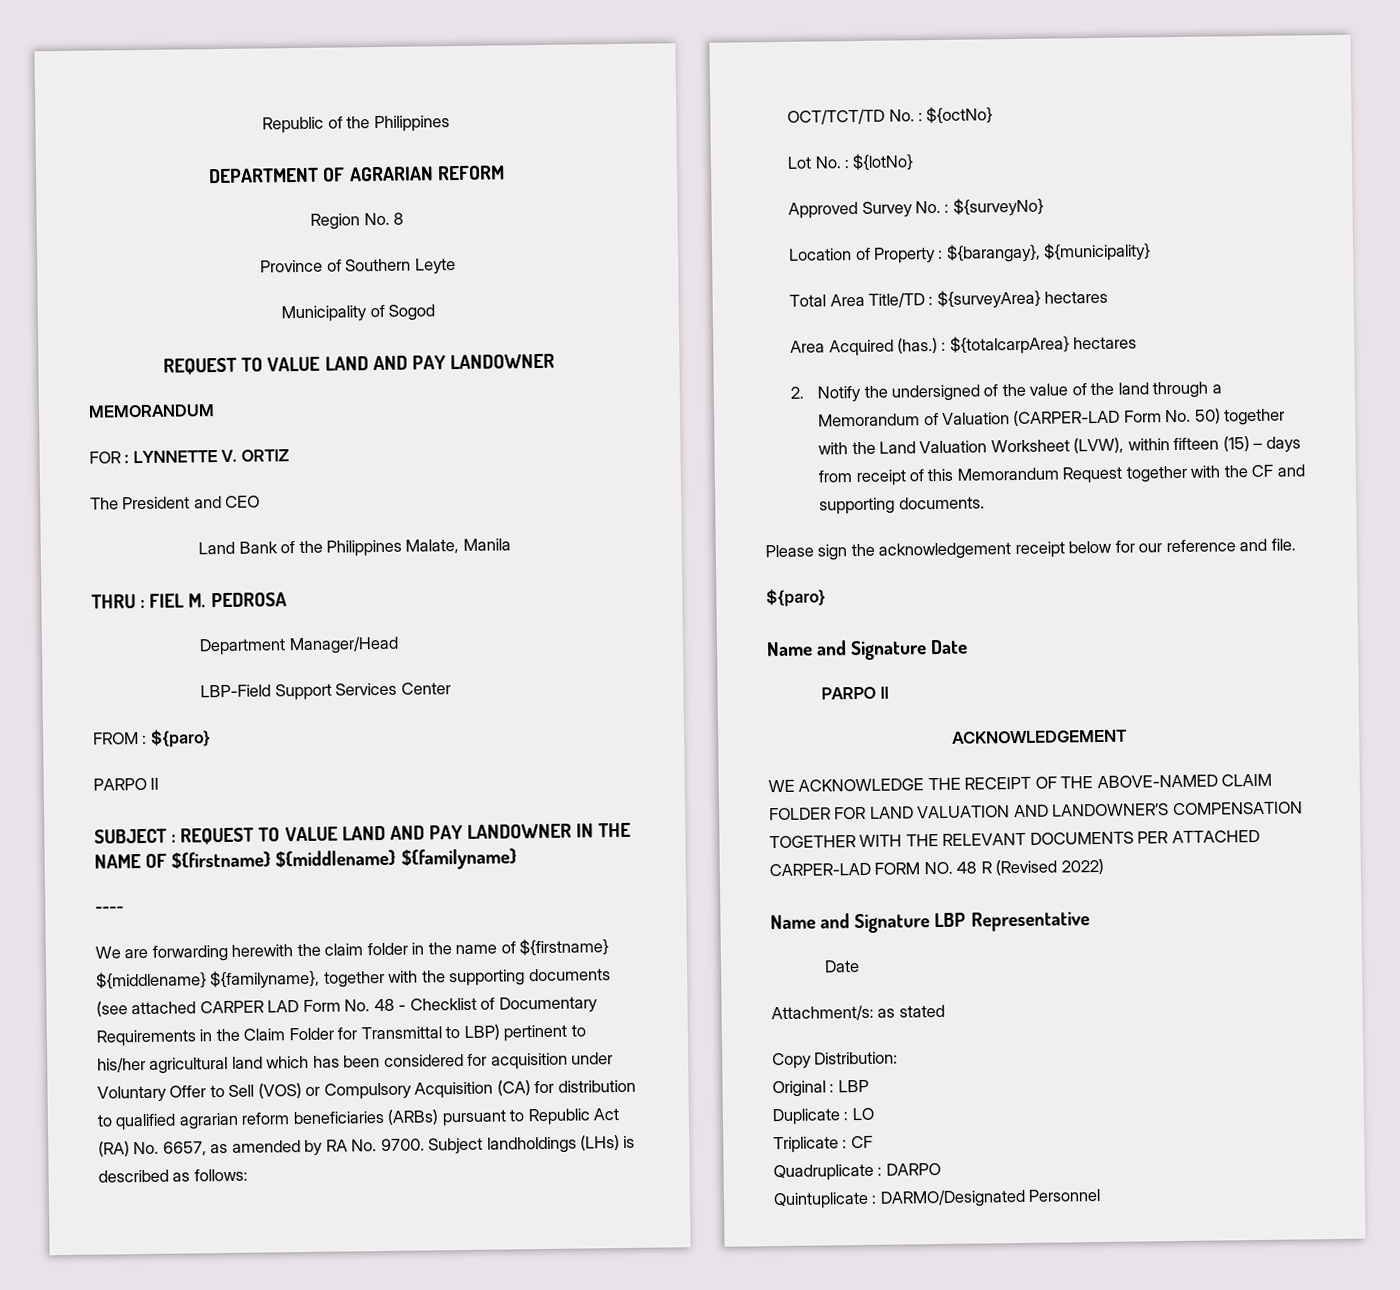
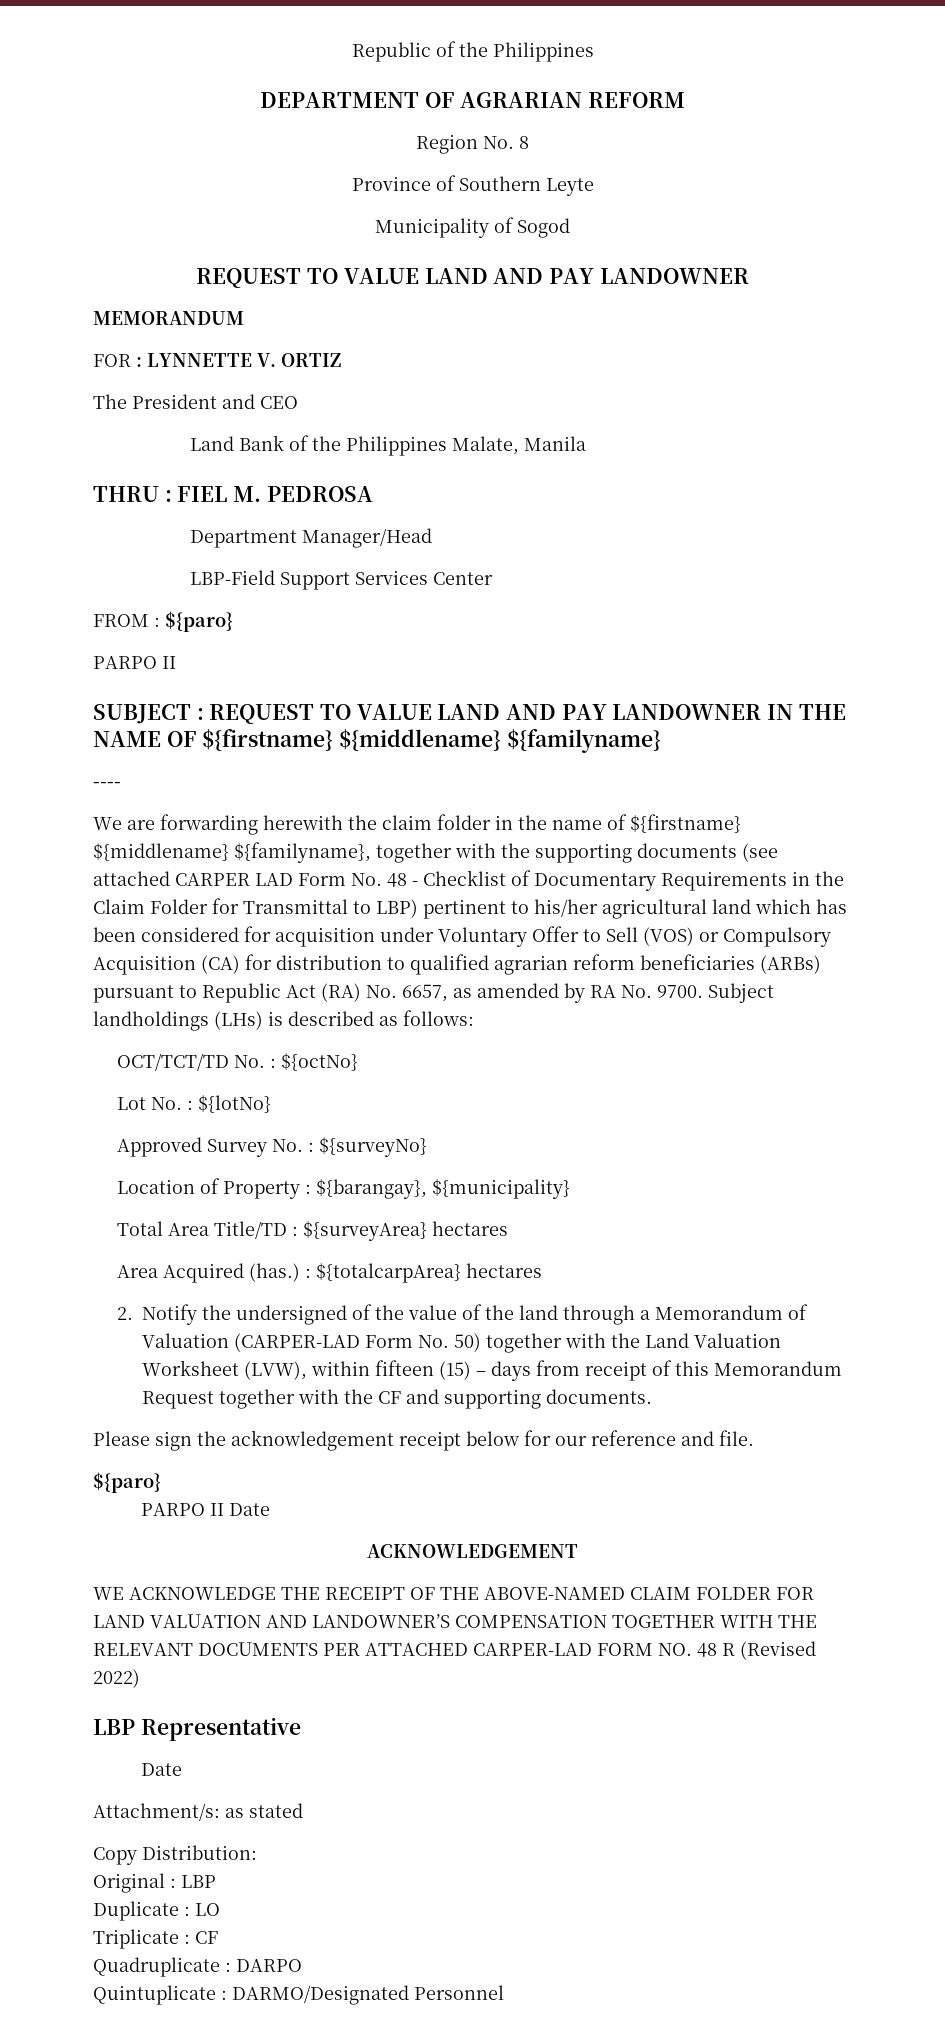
- Name and Signature Date
- PARPO II
+ PARPO II Date
- Name and Signature LBP Representative
+ LBP Representative

